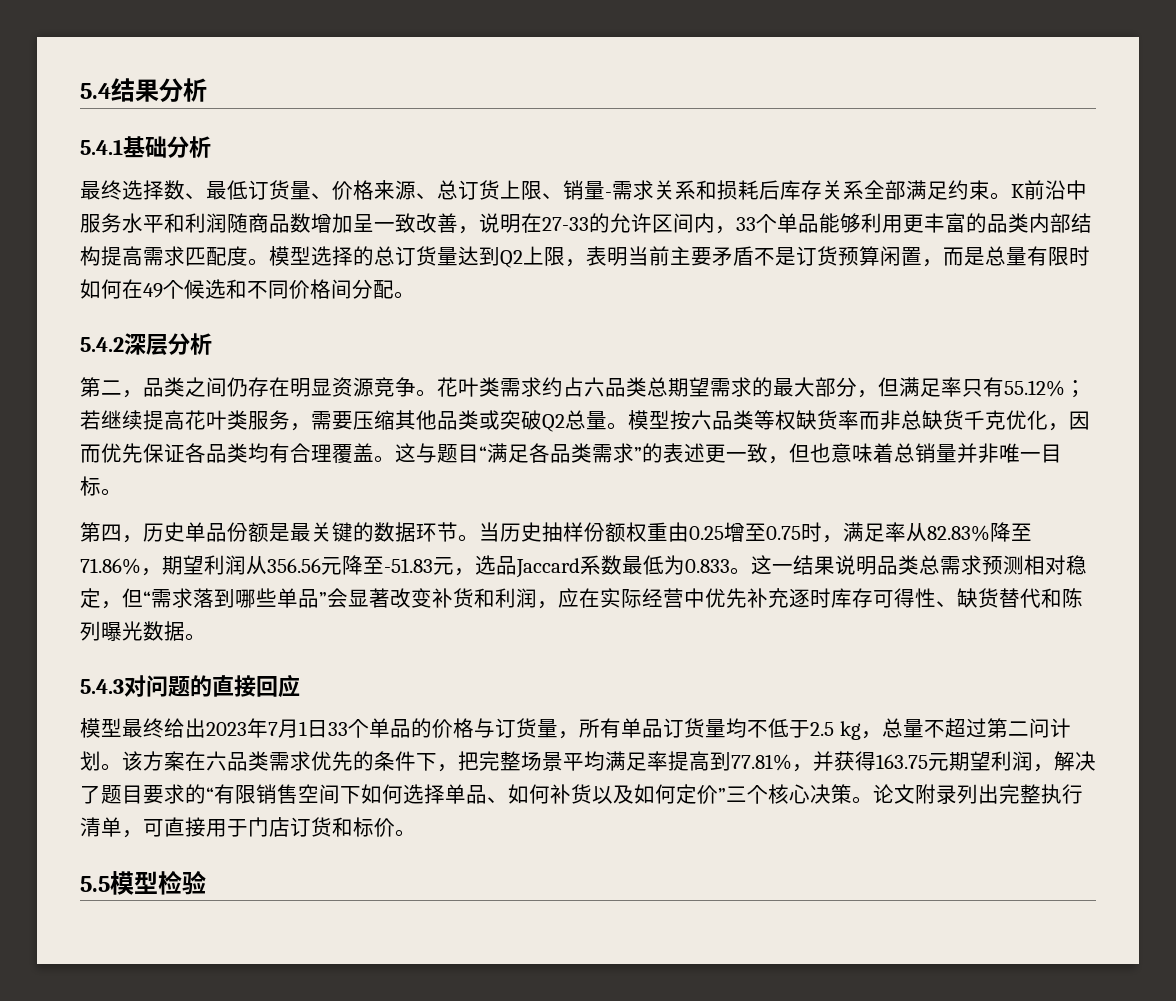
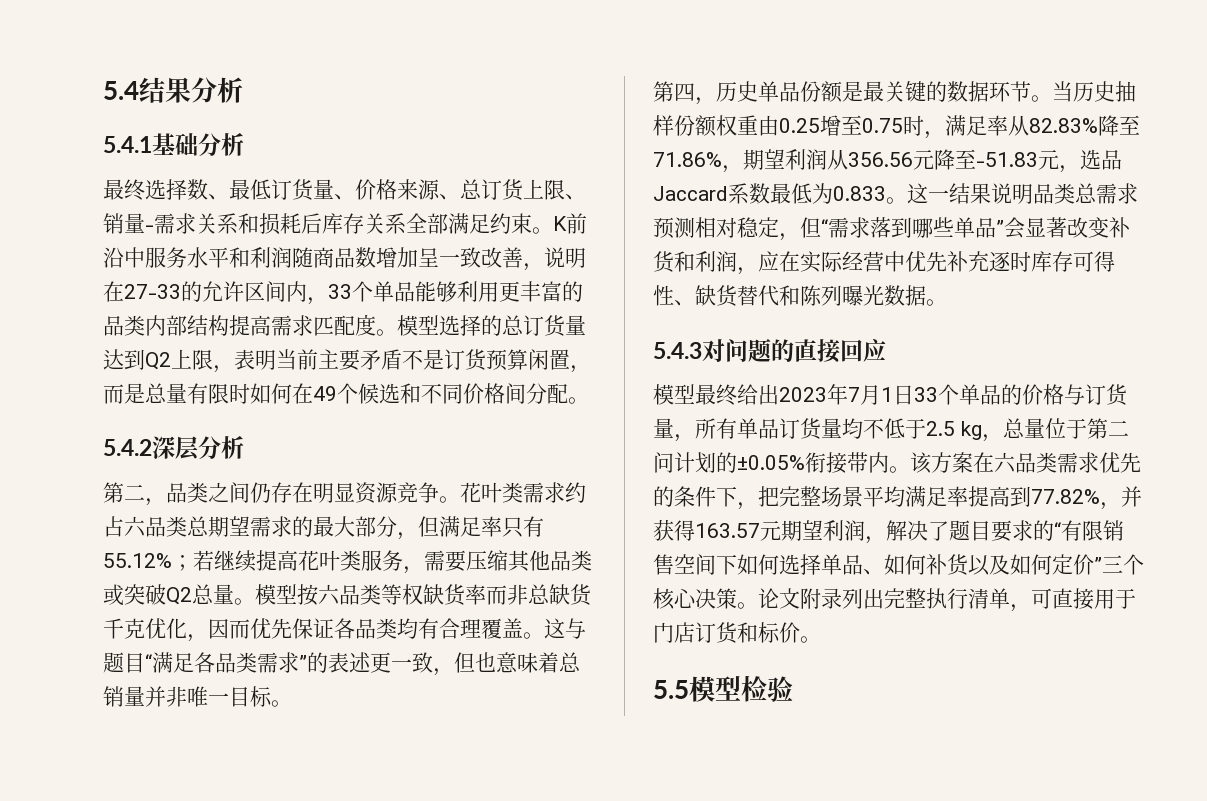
- 模型最终给出2023年7月1日33个单品的价格与订货量，所有单品订货量均不低于2.5 kg，总量不超过第二问计划。
+ 模型最终给出2023年7月1日33个单品的价格与订货量，所有单品订货量均不低于2.5 kg，总量位于第二问计划的±0.05%衔接带内。
- 该方案在六品类需求优先的条件下，把完整场景平均满足率提高到77.81%，并获得163.75元期望利润，解决了题目要求的“有限销售空间下如何选择单品、如何补货以及如何定价”三个核心决策。
+ 该方案在六品类需求优先的条件下，把完整场景平均满足率提高到77.82%，并获得163.57元期望利润，解决了题目要求的“有限销售空间下如何选择单品、如何补货以及如何定价”三个核心决策。

